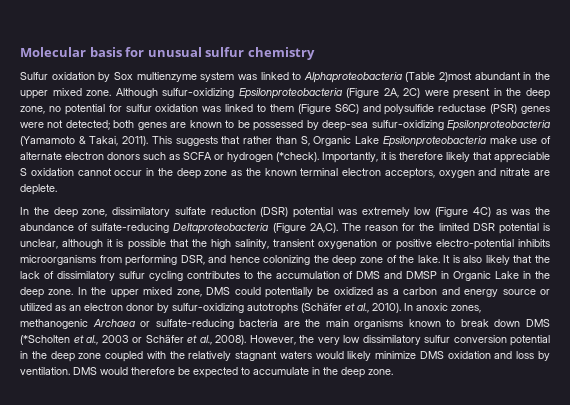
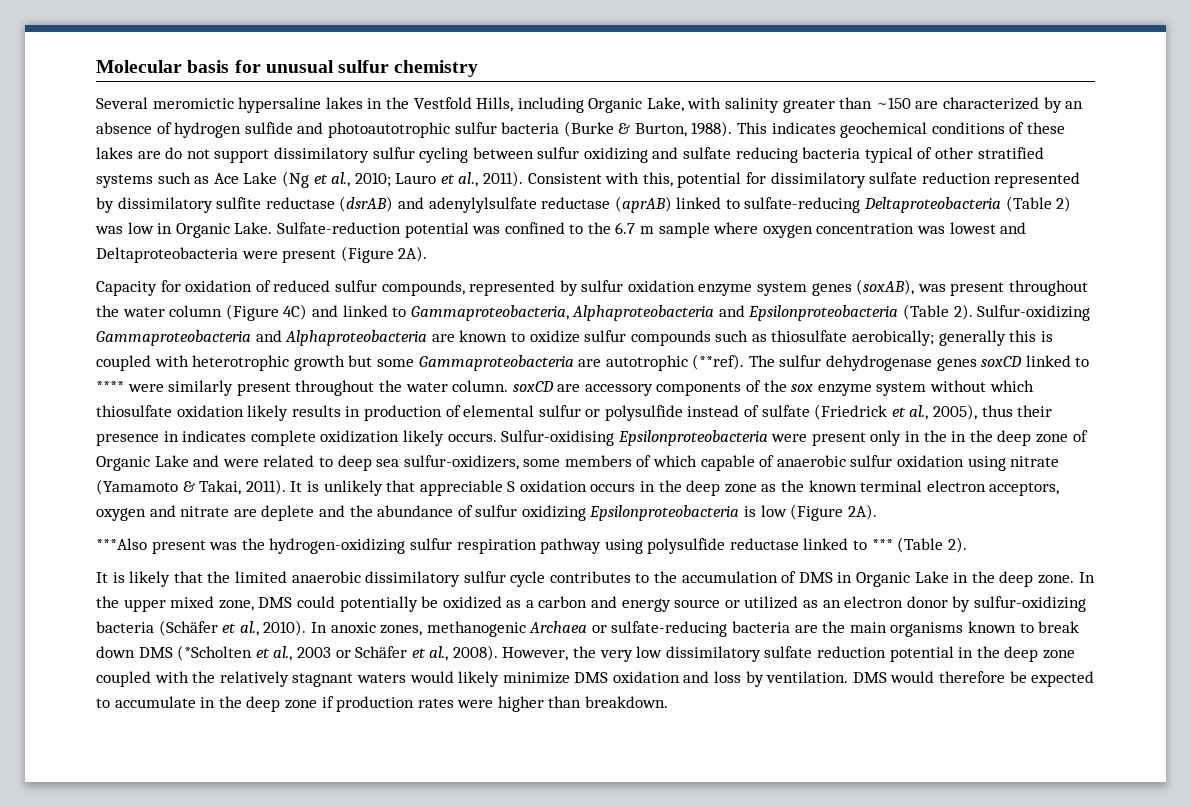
- Sulfur oxidation by Sox multienzyme system was linked to Alphaproteobacteria (Table 2)most abundant in the upper mixed zone. Although sulfur-oxidizing Epsilonproteobacteria (Figure 2A, 2C) were present in the deep zone, no potential for sulfur oxidation was linked to them (Figure S6C) and polysulfide reductase (PSR) genes were not detected; both genes are known to be possessed by deep-sea sulfur-oxidizing Epsilonproteobacteria (Yamamoto & Takai, 2011). This suggests that rather than S, Organic Lake Epsilonproteobacteria make use of alternate electron donors such as SCFA or hydrogen (*check). Importantly, it is therefore likely that appreciable S oxidation cannot occur in the deep zone as the known terminal electron acceptors, oxygen and nitrate are deplete.
- In the deep zone, dissimilatory sulfate reduction (DSR) potential was extremely low (Figure 4C) as was the abundance of sulfate-reducing Deltaproteobacteria (Figure 2A,C). The reason for the limited DSR potential is unclear, although it is possible that the high salinity, transient oxygenation or positive electro-potential inhibits microorganisms from performing DSR, and hence colonizing the deep zone of the lake. It is also likely that the lack of dissimilatory sulfur cycling contributes to the accumulation of DMS and DMSP in Organic Lake in the deep zone.
+ Several meromictic hypersaline lakes in the Vestfold Hills, including Organic Lake, with salinity greater than ~150 are characterized by an absence of hydrogen sulfide and photoautotrophic sulfur bacteria (Burke & Burton, 1988). This indicates geochemical conditions of these lakes are do not support dissimilatory sulfur cycling between sulfur oxidizing and sulfate reducing bacteria typical of other stratified systems such as Ace Lake (Ng et al., 2010; Lauro et al., 2011). Consistent with this, potential for dissimilatory sulfate reduction represented by dissimilatory sulfite reductase (dsrAB) and adenylylsulfate reductase (aprAB) linked to sulfate-reducing Deltaproteobacteria (Table 2) was low in Organic Lake. Sulfate-reduction potential was confined to the 6.7 m sample where oxygen concentration was lowest and Deltaproteobacteria were present (Figure 2A).
+ Capacity for oxidation of reduced sulfur compounds, represented by sulfur oxidation enzyme system genes (soxAB), was present throughout the water column (Figure 4C) and linked to Gammaproteobacteria, Alphaproteobacteria and Epsilonproteobacteria (Table 2). Sulfur-oxidizing Gammaproteobacteria and Alphaproteobacteria are known to oxidize sulfur compounds such as thiosulfate aerobically; generally this is coupled with heterotrophic growth but some Gammaproteobacteria are autotrophic (**ref). The sulfur dehydrogenase genes soxCD linked to **** were similarly present throughout the water column. soxCD are accessory components of the sox enzyme system without which thiosulfate oxidation likely results in production of elemental sulfur or polysulfide instead of sulfate (Friedrick et al., 2005), thus their presence in indicates complete oxidization likely occurs. Sulfur-oxidising Epsilonproteobacteria were present only in the in the deep zone of Organic Lake and were related to deep sea sulfur-oxidizers, some members of which capable of anaerobic sulfur oxidation using nitrate (Yamamoto & Takai, 2011). It is unlikely that appreciable S oxidation occurs in the deep zone as the known terminal electron acceptors, oxygen and nitrate are deplete and the abundance of sulfur oxidizing Epsilonproteobacteria is low (Figure 2A).
+ ***Also present was the hydrogen-oxidizing sulfur respiration pathway using polysulfide reductase linked to *** (Table 2).
+ It is likely that the limited anaerobic dissimilatory sulfur cycle contributes to the accumulation of DMS in Organic Lake in the deep zone.
- In the upper mixed zone, DMS could potentially be oxidized as a carbon and energy source or utilized as an electron donor by sulfur-oxidizing autotrophs (Schäfer et al., 2010).
+ In the upper mixed zone, DMS could potentially be oxidized as a carbon and energy source or utilized as an electron donor by sulfur-oxidizing bacteria (Schäfer et al., 2010).
- However, the very low dissimilatory sulfur conversion potential in the deep zone coupled with the relatively stagnant waters would likely minimize DMS oxidation and loss by ventilation.
+ However, the very low dissimilatory sulfate reduction potential in the deep zone coupled with the relatively stagnant waters would likely minimize DMS oxidation and loss by ventilation.
- DMS would therefore be expected to accumulate in the deep zone.
+ DMS would therefore be expected to accumulate in the deep zone if production rates were higher than breakdown.

